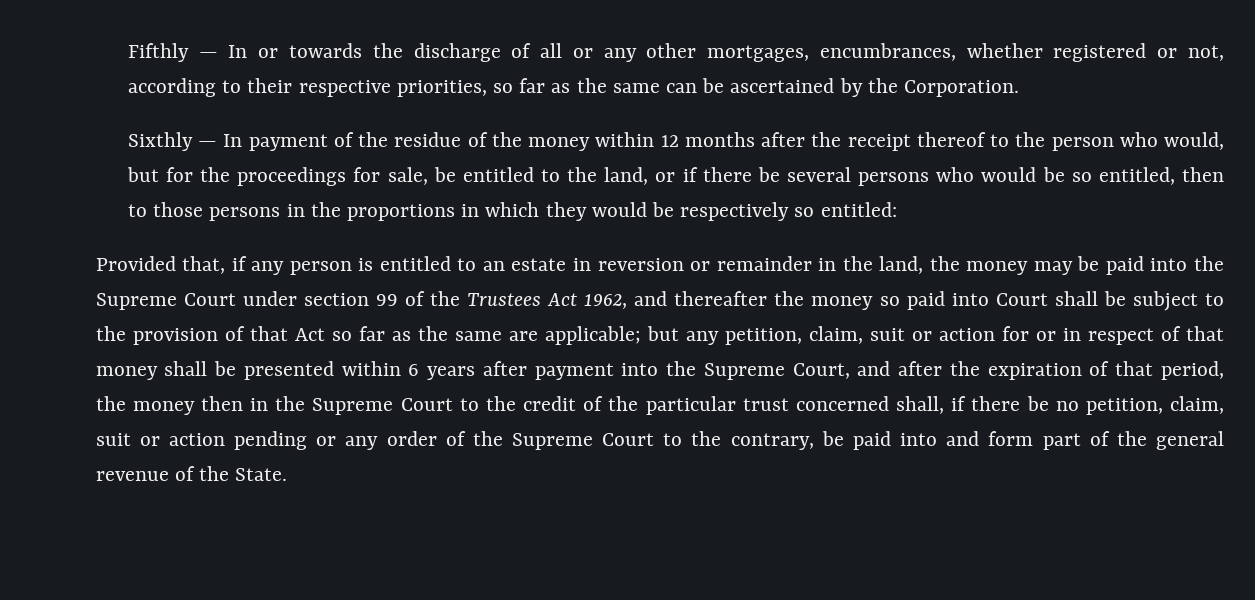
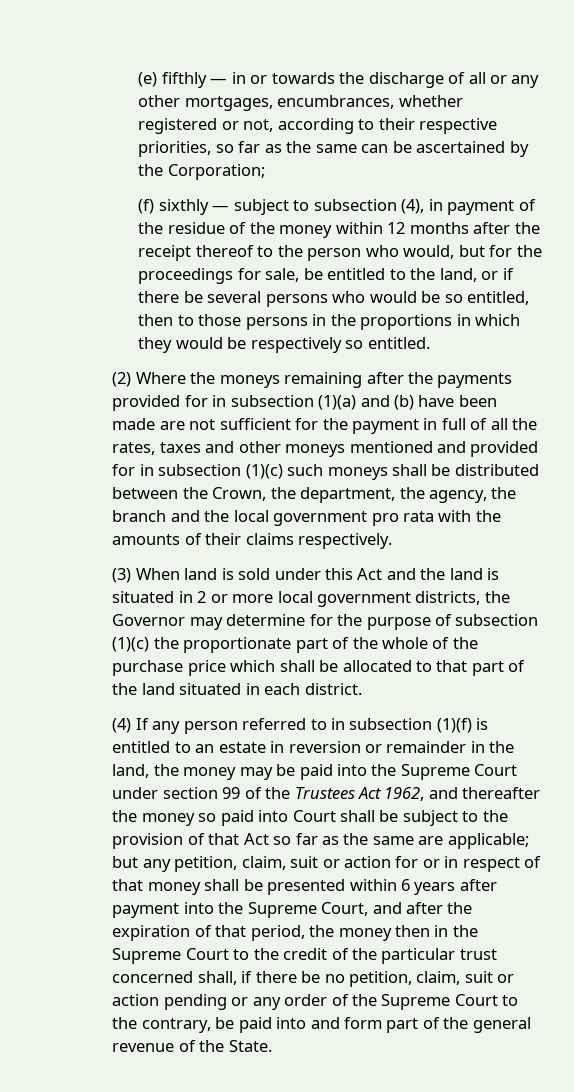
- Fifthly — In or towards the discharge of all or any other mortgages, encumbrances, whether registered or not, according to their respective priorities, so far as the same can be ascertained by the Corporation.
- Sixthly — In payment of the residue of the money within 12 months after the receipt thereof to the person who would, but for the proceedings for sale, be entitled to the land, or if there be several persons who would be so entitled, then to those persons in the proportions in which they would be respectively so entitled:
- Provided that, if any person is entitled to an estate in reversion or remainder in the land, the money may be paid into the Supreme Court under section 99 of the Trustees Act 1962, and thereafter the money so paid into Court shall be subject to the provision of that Act so far as the same are applicable;
+ (e) fifthly — in or towards the discharge of all or any other mortgages, encumbrances, whether registered or not, according to their respective priorities, so far as the same can be ascertained by the Corporation;
+ (f) sixthly — subject to subsection (4), in payment of the residue of the money within 12 months after the receipt thereof to the person who would, but for the proceedings for sale, be entitled to the land, or if there be several persons who would be so entitled, then to those persons in the proportions in which they would be respectively so entitled.
+ (2) Where the moneys remaining after the payments provided for in subsection (1)(a) and (b) have been made are not sufficient for the payment in full of all the rates, taxes and other moneys mentioned and provided for in subsection (1)(c) such moneys shall be distributed between the Crown, the department, the agency, the branch and the local government pro rata with the amounts of their claims respectively.
+ (3) When land is sold under this Act and the land is situated in 2 or more local government districts, the Governor may determine for the purpose of subsection (1)(c) the proportionate part of the whole of the purchase price which shall be allocated to that part of the land situated in each district.
+ (4) If any person referred to in subsection (1)(f) is entitled to an estate in reversion or remainder in the land, the money may be paid into the Supreme Court under section 99 of the Trustees Act 1962, and thereafter the money so paid into Court shall be subject to the provision of that Act so far as the same are applicable;

